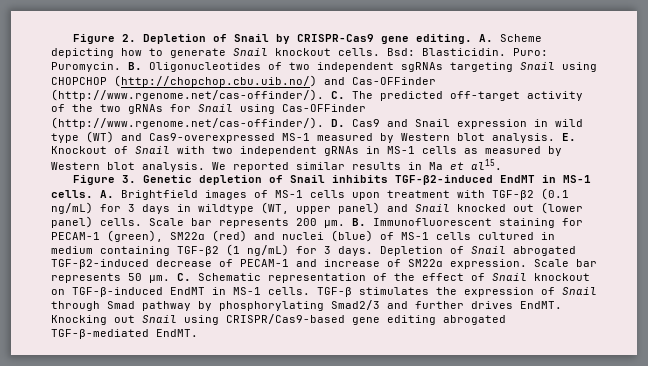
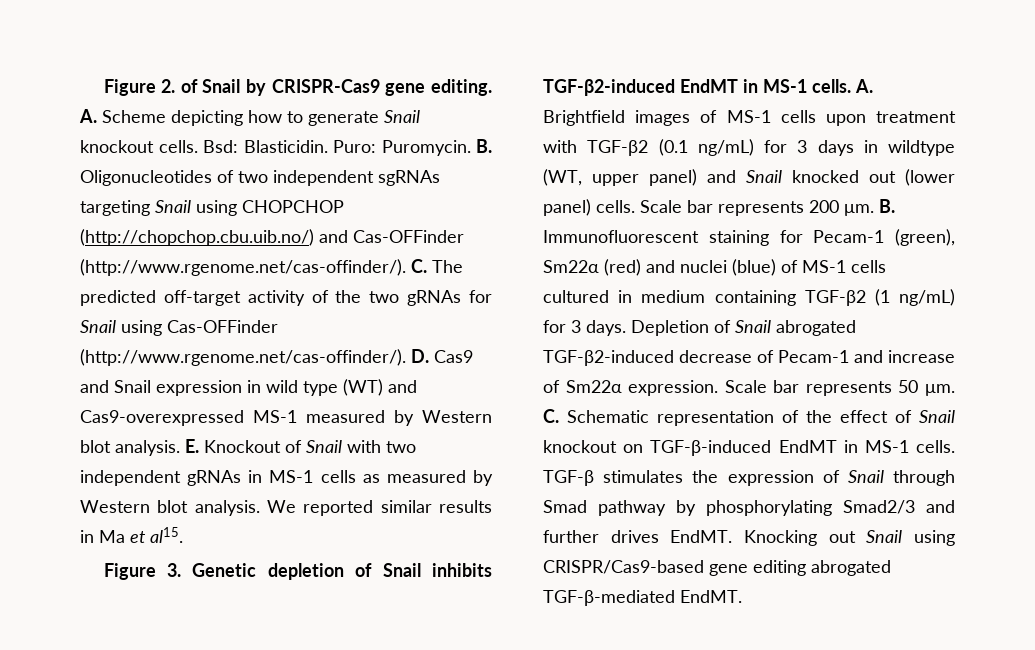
- Figure 2. Depletion of Snail by CRISPR-Cas9 gene editing.
+ Figure 2. of Snail by CRISPR-Cas9 gene editing.
- B. Immunofluorescent staining for PECAM-1 (green), SM22α (red) and nuclei (blue) of MS-1 cells cultured in medium containing TGF-β2 (1 ng/mL) for 3 days.
+ B. Immunofluorescent staining for Pecam-1 (green), Sm22α (red) and nuclei (blue) of MS-1 cells cultured in medium containing TGF-β2 (1 ng/mL) for 3 days.
- Depletion of Snail abrogated TGF-β2-induced decrease of PECAM-1 and increase of SM22α expression.
+ Depletion of Snail abrogated TGF-β2-induced decrease of Pecam-1 and increase of Sm22α expression.

